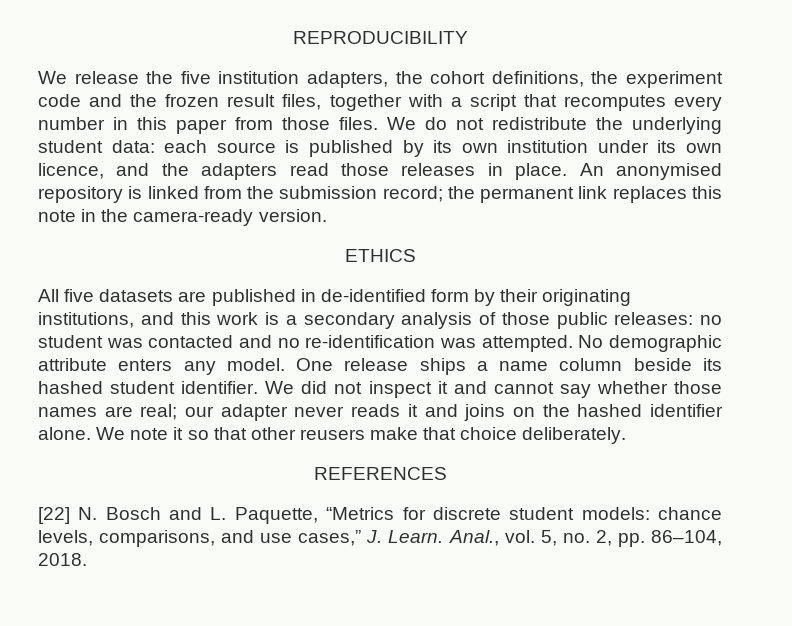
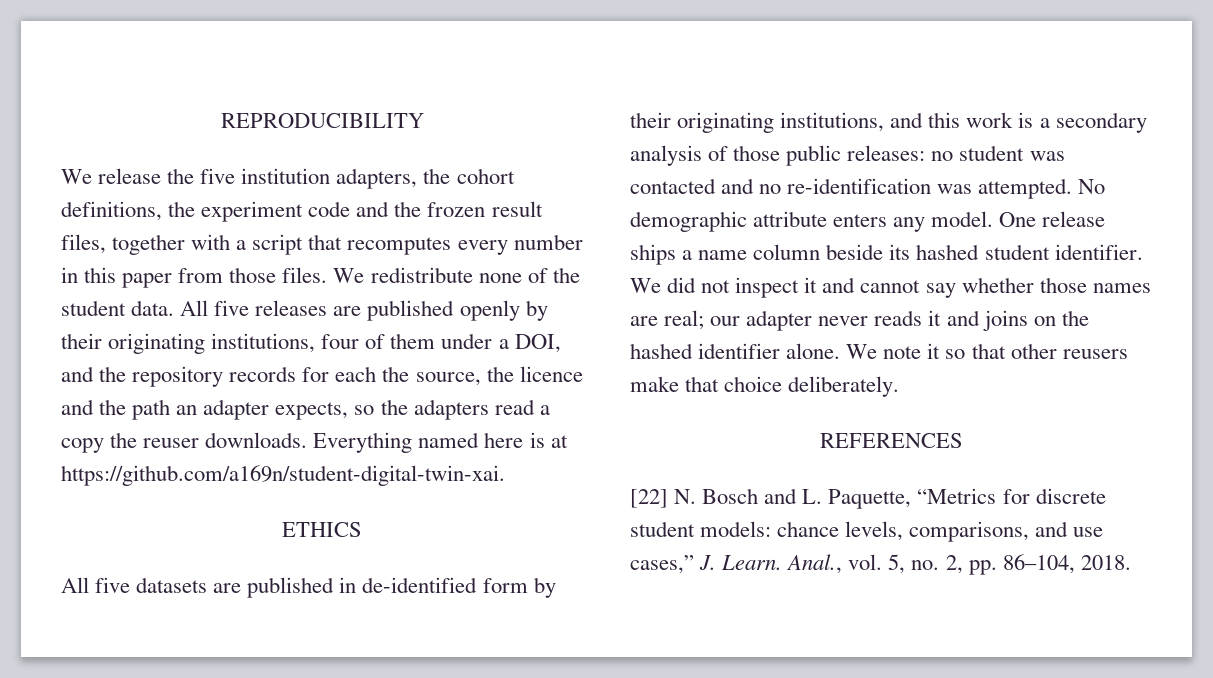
- We do not redistribute the underlying student data: each source is published by its own institution under its own licence, and the adapters read those releases in place. An anonymised repository is linked from the submission record; the permanent link replaces this note in the camera-ready version.
+ We redistribute none of the student data. All five releases are published openly by their originating institutions, four of them under a DOI, and the repository records for each the source, the licence and the path an adapter expects, so the adapters read a copy the reuser downloads. Everything named here is at https://github.com/a169n/student-digital-twin-xai.

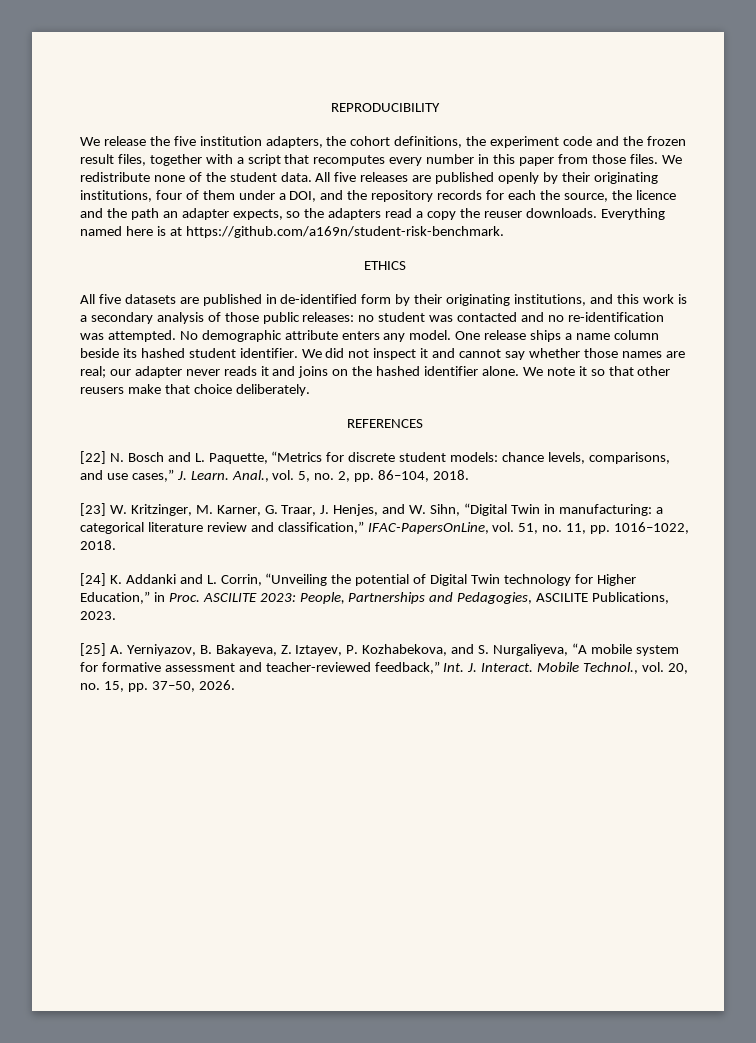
- Everything named here is at https://github.com/a169n/student-digital-twin-xai.
+ Everything named here is at https://github.com/a169n/student-risk-benchmark.
+ [23] W. Kritzinger, M. Karner, G. Traar, J. Henjes, and W. Sihn, “Digital Twin in manufacturing: a categorical literature review and classification,” IFAC-PapersOnLine, vol. 51, no. 11, pp. 1016–1022, 2018.
+ [24] K. Addanki and L. Corrin, “Unveiling the potential of Digital Twin technology for Higher Education,” in Proc. ASCILITE 2023: People, Partnerships and Pedagogies, ASCILITE Publications, 2023.
+ [25] A. Yerniyazov, B. Bakayeva, Z. Iztayev, P. Kozhabekova, and S. Nurgaliyeva, “A mobile system for formative assessment and teacher-reviewed feedback,” Int. J. Interact. Mobile Technol., vol. 20, no. 15, pp. 37–50, 2026.

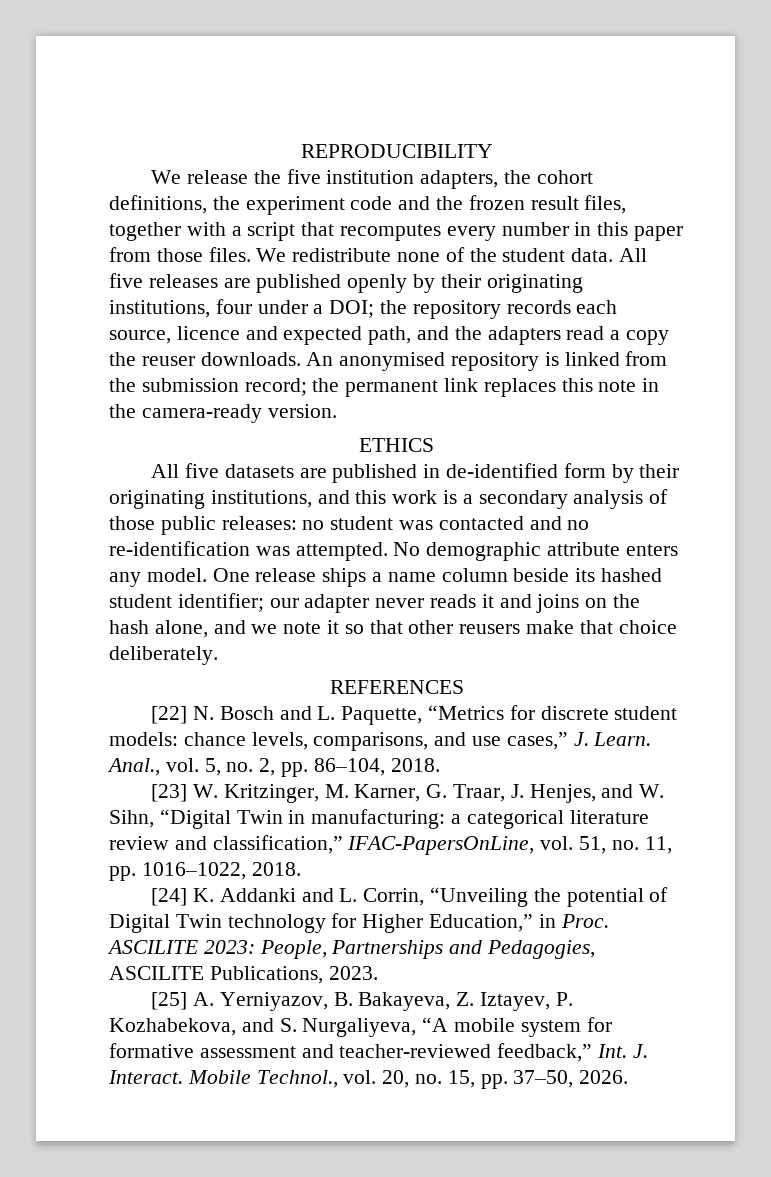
- All five releases are published openly by their originating institutions, four of them under a DOI, and the repository records for each the source, the licence and the path an adapter expects, so the adapters read a copy the reuser downloads.
+ All five releases are published openly by their originating institutions, four under a DOI; the repository records each source, licence and expected path, and the adapters read a copy the reuser downloads.
- Everything named here is at https://github.com/a169n/student-risk-benchmark.
+ An anonymised repository is linked from the submission record; the permanent link replaces this note in the camera-ready version.
- One release ships a name column beside its hashed student identifier. We did not inspect it and cannot say whether those names are real; our adapter never reads it and joins on the hashed identifier alone. We note it so that other reusers make that choice deliberately.
+ One release ships a name column beside its hashed student identifier; our adapter never reads it and joins on the hash alone, and we note it so that other reusers make that choice deliberately.

